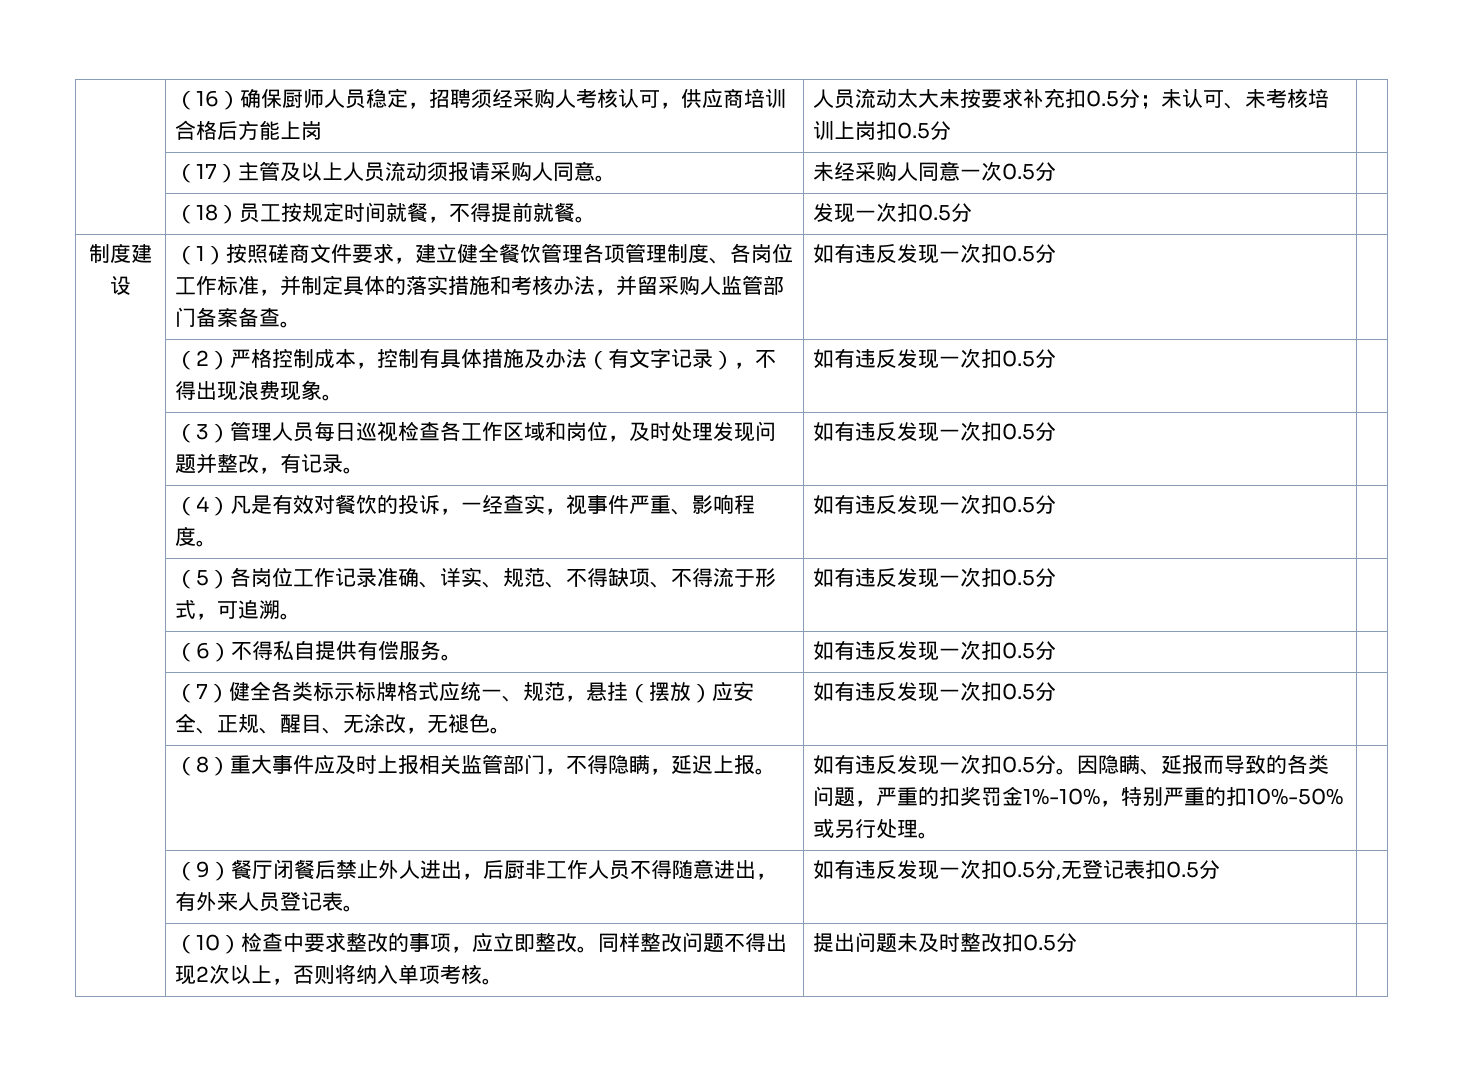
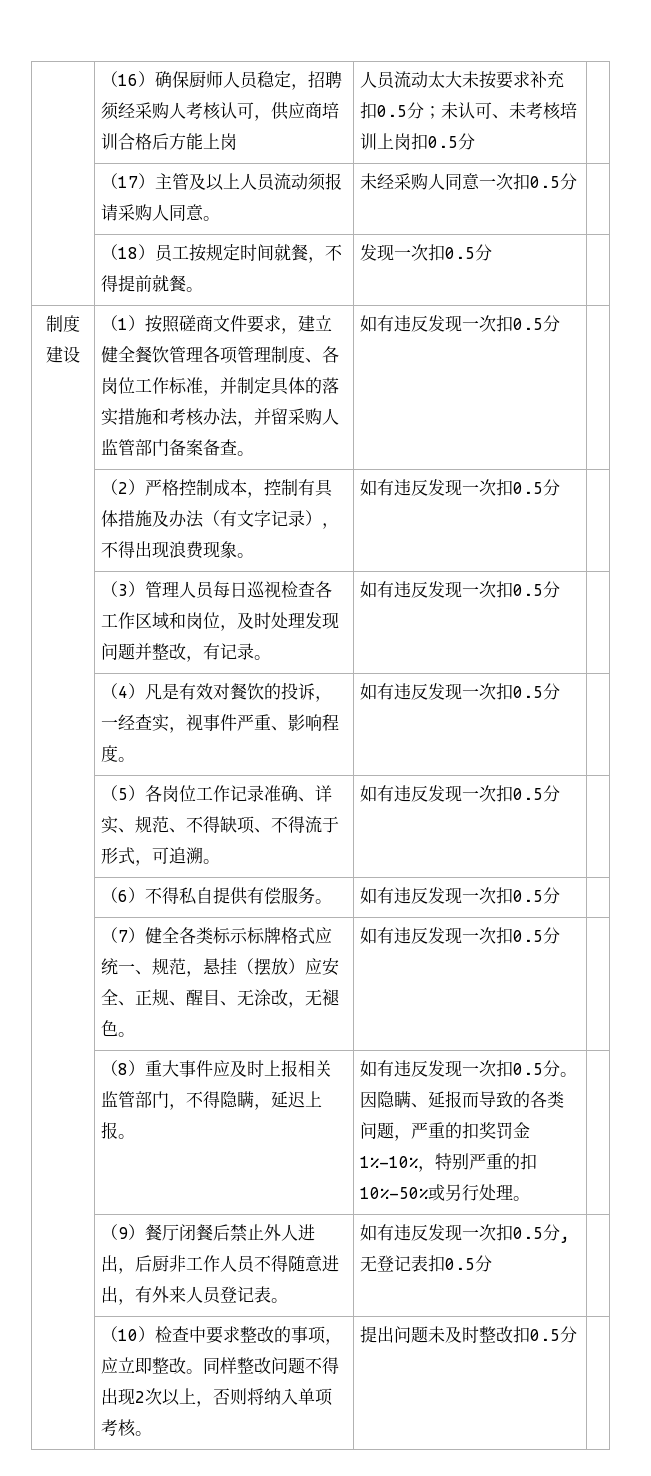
- | （17）主管及以上人员流动须报请采购人同意。 | 未经采购人同意一次0.5分 |
+ | （17）主管及以上人员流动须报请采购人同意。 | 未经采购人同意一次扣0.5分 |

